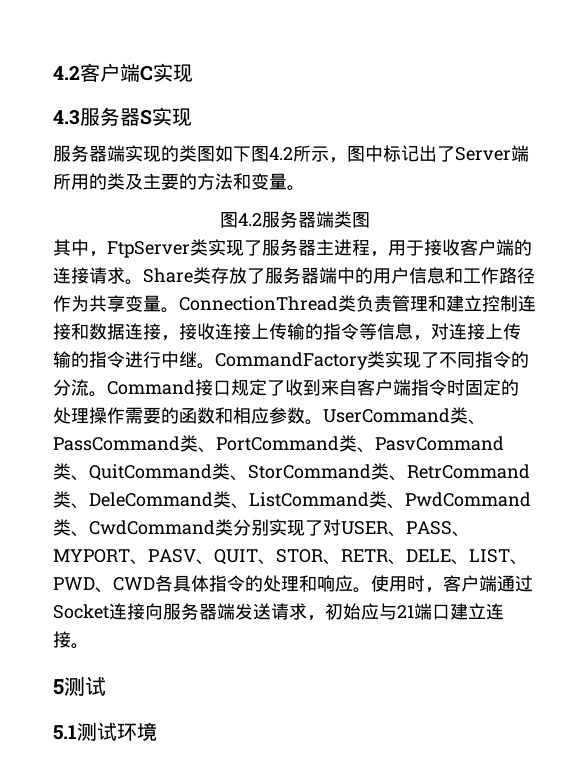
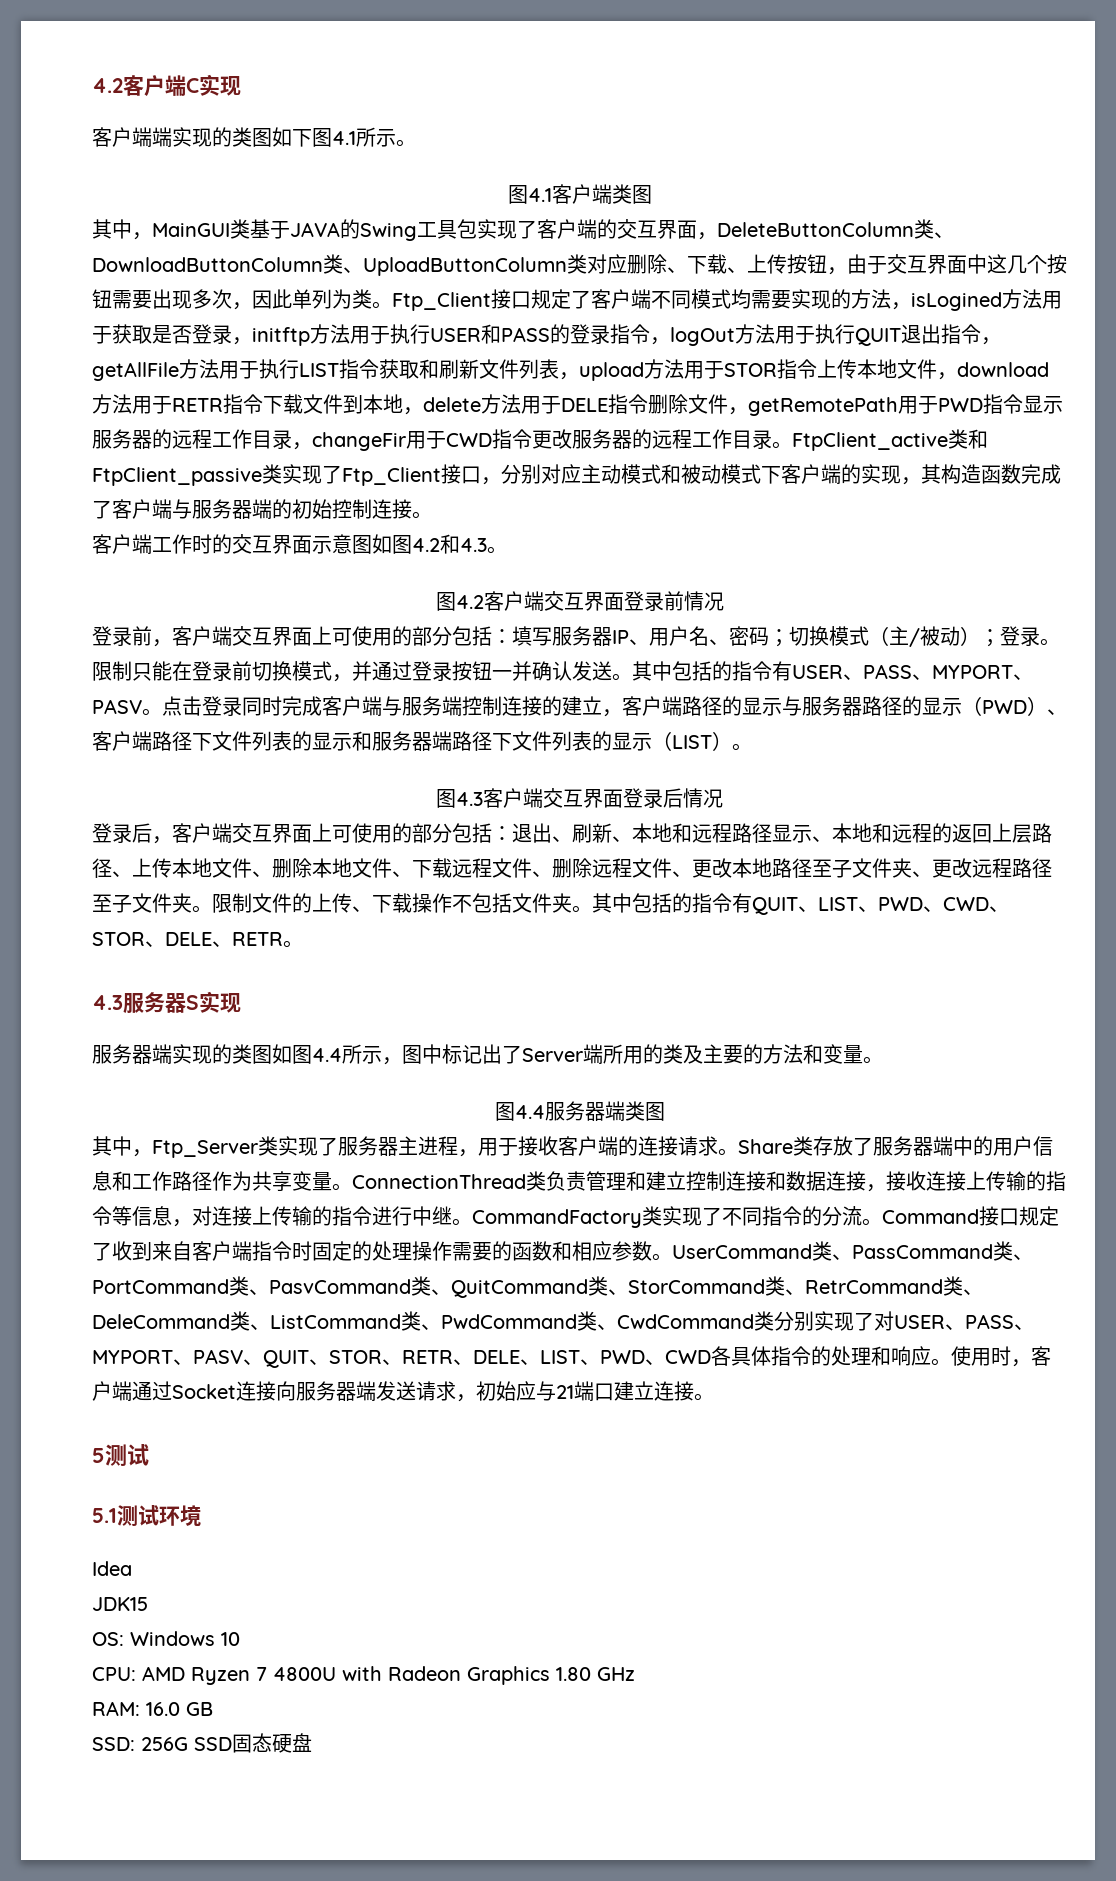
+ 客户端端实现的类图如下图4.1所示。
+ 图4.1客户端类图
+ 其中，MainGUI类基于JAVA的Swing工具包实现了客户端的交互界面，DeleteButtonColumn类、DownloadButtonColumn类、UploadButtonColumn类对应删除、下载、上传按钮，由于交互界面中这几个按钮需要出现多次，因此单列为类。Ftp_Client接口规定了客户端不同模式均需要实现的方法，isLogined方法用于获取是否登录，initftp方法用于执行USER和PASS的登录指令，logOut方法用于执行QUIT退出指令，getAllFile方法用于执行LIST指令获取和刷新文件列表，upload方法用于STOR指令上传本地文件，download方法用于RETR指令下载文件到本地，delete方法用于DELE指令删除文件，getRemotePath用于PWD指令显示服务器的远程工作目录，changeFir用于CWD指令更改服务器的远程工作目录。FtpClient_active类和FtpClient_passive类实现了Ftp_Client接口，分别对应主动模式和被动模式下客户端的实现，其构造函数完成了客户端与服务器端的初始控制连接。
+ 客户端工作时的交互界面示意图如图4.2和4.3。
+ 图4.2客户端交互界面登录前情况
+ 登录前，客户端交互界面上可使用的部分包括：填写服务器IP、用户名、密码；切换模式（主/被动）；登录。限制只能在登录前切换模式，并通过登录按钮一并确认发送。其中包括的指令有USER、PASS、MYPORT、PASV。点击登录同时完成客户端与服务端控制连接的建立，客户端路径的显示与服务器路径的显示（PWD）、客户端路径下文件列表的显示和服务器端路径下文件列表的显示（LIST）。
+ 图4.3客户端交互界面登录后情况
+ 登录后，客户端交互界面上可使用的部分包括：退出、刷新、本地和远程路径显示、本地和远程的返回上层路径、上传本地文件、删除本地文件、下载远程文件、删除远程文件、更改本地路径至子文件夹、更改远程路径至子文件夹。限制文件的上传、下载操作不包括文件夹。其中包括的指令有QUIT、LIST、PWD、CWD、STOR、DELE、RETR。
- 服务器端实现的类图如下图4.2所示，图中标记出了Server端所用的类及主要的方法和变量。
+ 服务器端实现的类图如图4.4所示，图中标记出了Server端所用的类及主要的方法和变量。
- 图4.2服务器端类图
+ 图4.4服务器端类图
- 其中，FtpServer类实现了服务器主进程，用于接收客户端的连接请求。
+ 其中，Ftp_Server类实现了服务器主进程，用于接收客户端的连接请求。
+ Idea
+ JDK15
+ OS: Windows 10
+ CPU: AMD Ryzen 7 4800U with Radeon Graphics 1.80 GHz
+ RAM: 16.0 GB
+ SSD: 256G SSD固态硬盘

